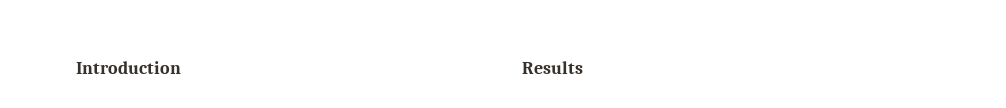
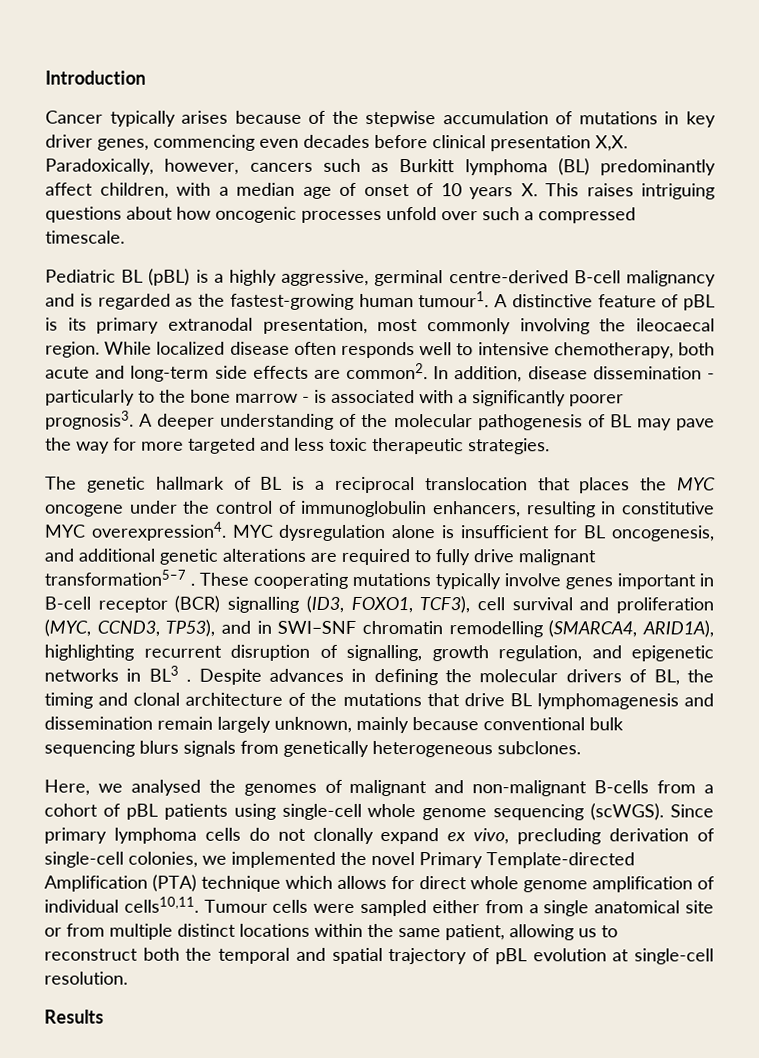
+ Cancer typically arises because of the stepwise accumulation of mutations in key driver genes, commencing even decades before clinical presentation X,X. Paradoxically, however, cancers such as Burkitt lymphoma (BL) predominantly affect children, with a median age of onset of 10 years X. This raises intriguing questions about how oncogenic processes unfold over such a compressed timescale.
+ Pediatric BL (pBL) is a highly aggressive, germinal centre-derived B-cell malignancy and is regarded as the fastest-growing human tumour1. A distinctive feature of pBL is its primary extranodal presentation, most commonly involving the ileocaecal region. While localized disease often responds well to intensive chemotherapy, both acute and long-term side effects are common2. In addition, disease dissemination - particularly to the bone marrow - is associated with a significantly poorer prognosis3. A deeper understanding of the molecular pathogenesis of BL may pave the way for more targeted and less toxic therapeutic strategies.
+ The genetic hallmark of BL is a reciprocal translocation that places the MYC oncogene under the control of immunoglobulin enhancers, resulting in constitutive MYC overexpression4. MYC dysregulation alone is insufficient for BL oncogenesis, and additional genetic alterations are required to fully drive malignant transformation5–7 . These cooperating mutations typically involve genes important in B-cell receptor (BCR) signalling (ID3, FOXO1, TCF3), cell survival and proliferation (MYC, CCND3, TP53), and in SWI–SNF chromatin remodelling (SMARCA4, ARID1A), highlighting recurrent disruption of signalling, growth regulation, and epigenetic networks in BL3 . Despite advances in defining the molecular drivers of BL, the timing and clonal architecture of the mutations that drive BL lymphomagenesis and dissemination remain largely unknown, mainly because conventional bulk sequencing blurs signals from genetically heterogeneous subclones.
+ Here, we analysed the genomes of malignant and non-malignant B-cells from a cohort of pBL patients using single-cell whole genome sequencing (scWGS). Since primary lymphoma cells do not clonally expand ex vivo, precluding derivation of single-cell colonies, we implemented the novel Primary Template-directed Amplification (PTA) technique which allows for direct whole genome amplification of individual cells10,11. Tumour cells were sampled either from a single anatomical site or from multiple distinct locations within the same patient, allowing us to reconstruct both the temporal and spatial trajectory of pBL evolution at single-cell resolution.

